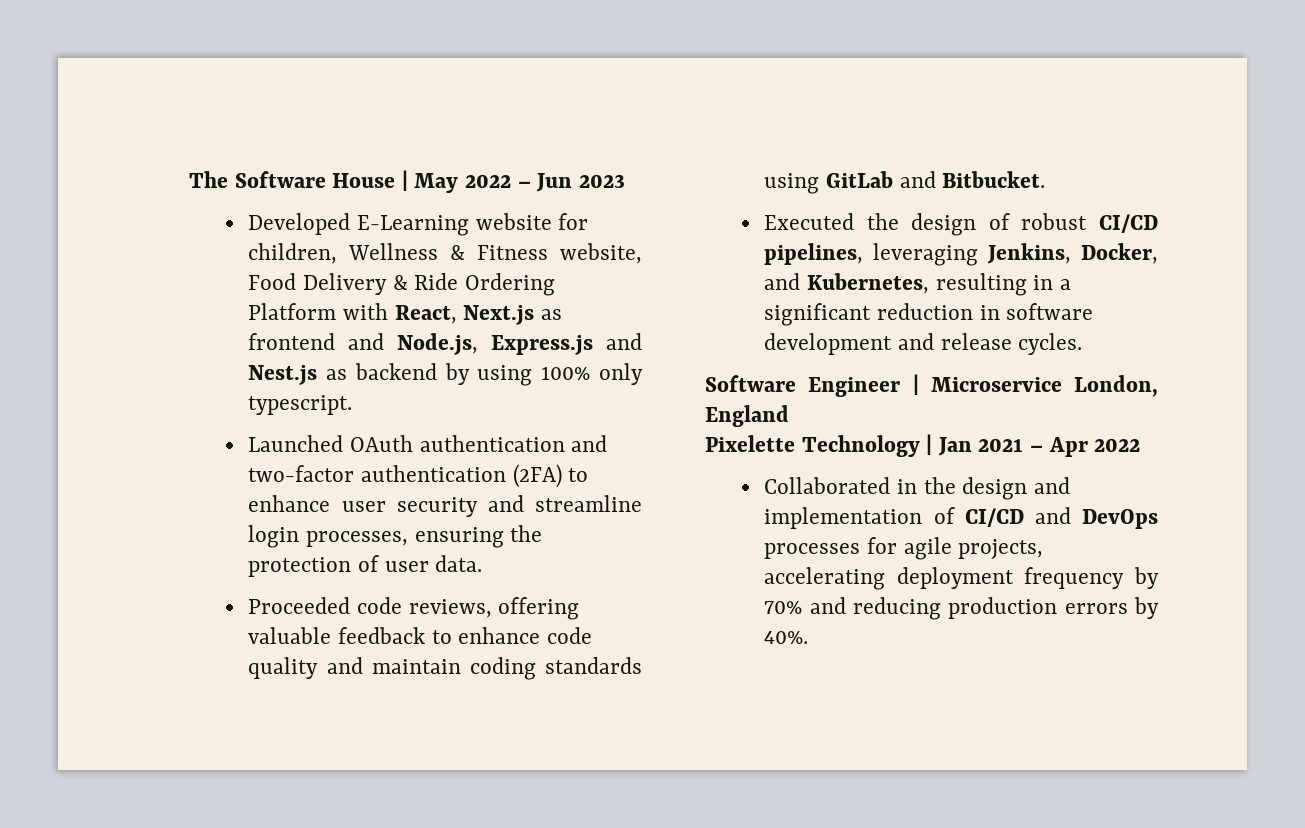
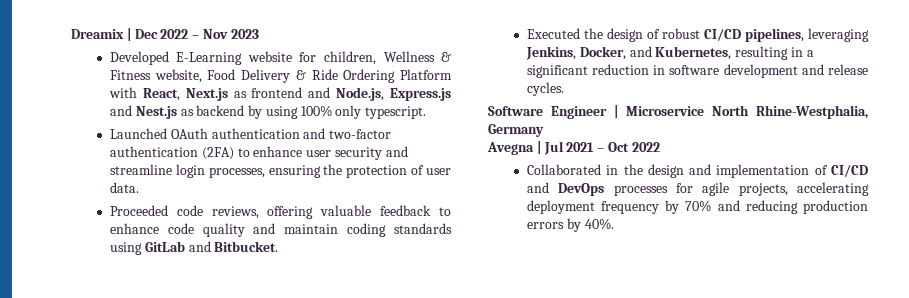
- The Software House | May 2022 – Jun 2023
+ Dreamix | Dec 2022 – Nov 2023
- Software Engineer | Microservice London, England
- Pixelette Technology | Jan 2021 – Apr 2022
+ Software Engineer | Microservice North Rhine-Westphalia, Germany
+ Avegna | Jul 2021 – Oct 2022

